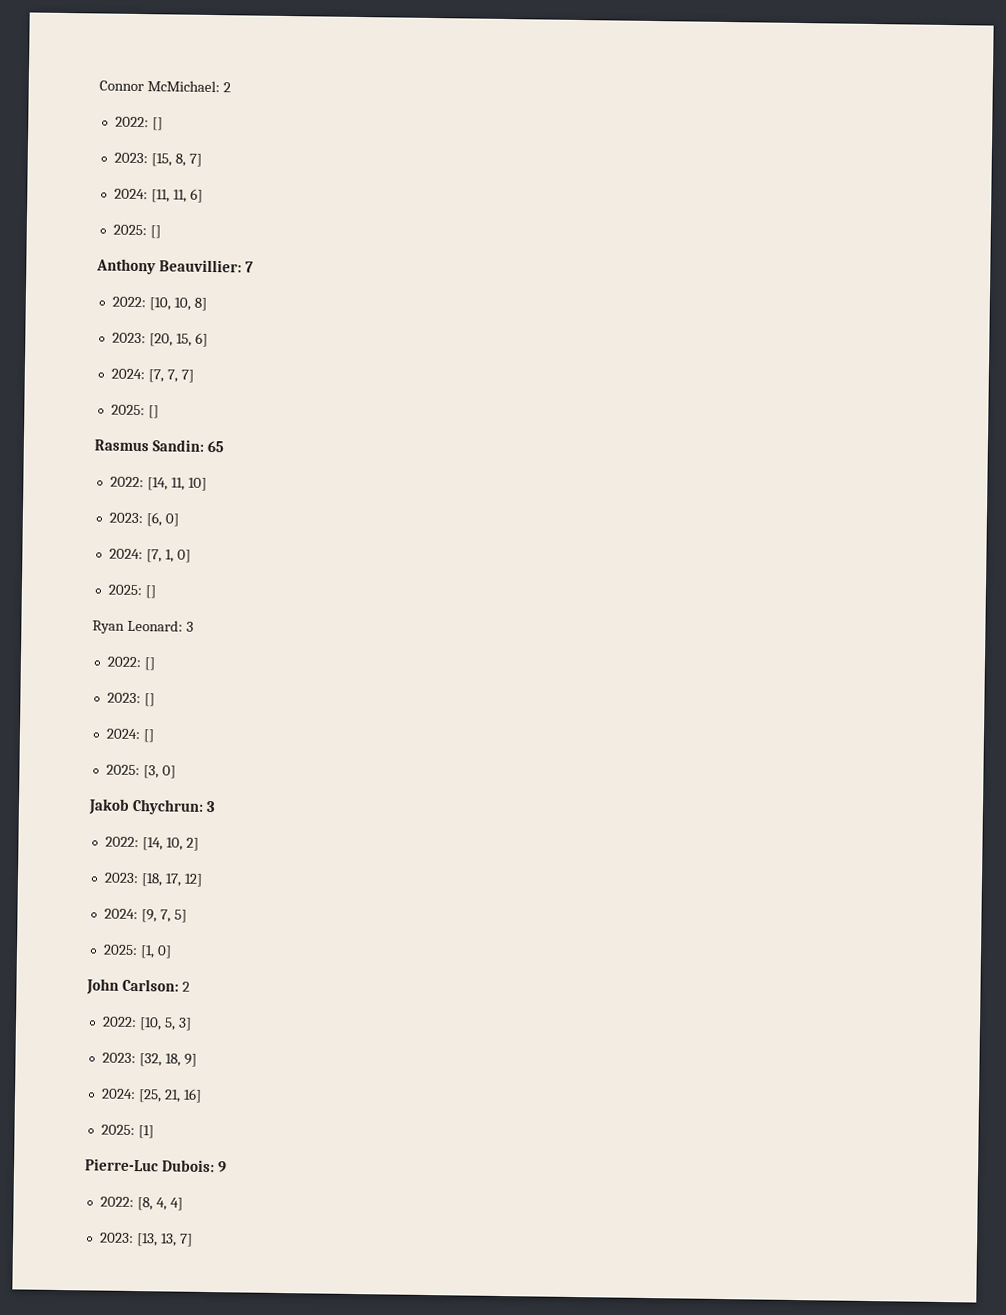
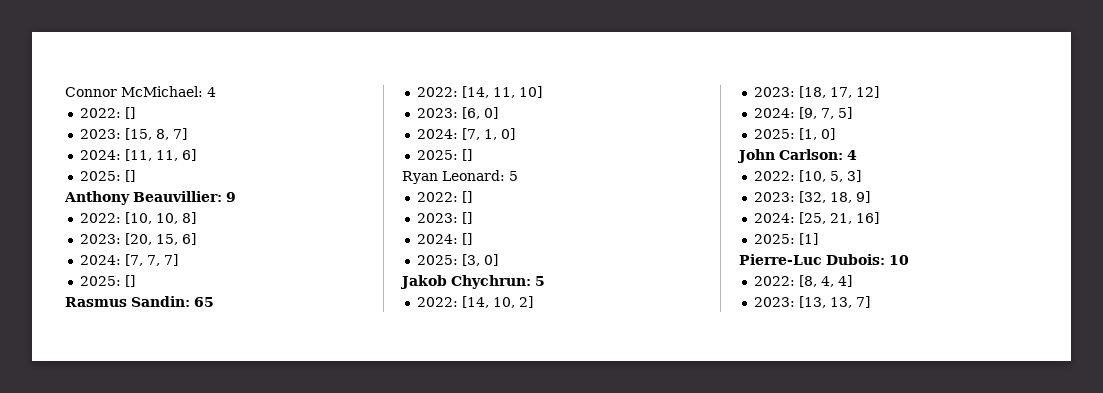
- Connor McMichael: 2
+ Connor McMichael: 4
- Anthony Beauvillier: 7
+ Anthony Beauvillier: 9
- Ryan Leonard: 3
+ Ryan Leonard: 5
- Jakob Chychrun: 3
+ Jakob Chychrun: 5
- John Carlson: 2
+ John Carlson: 4
- Pierre-Luc Dubois: 9
+ Pierre-Luc Dubois: 10

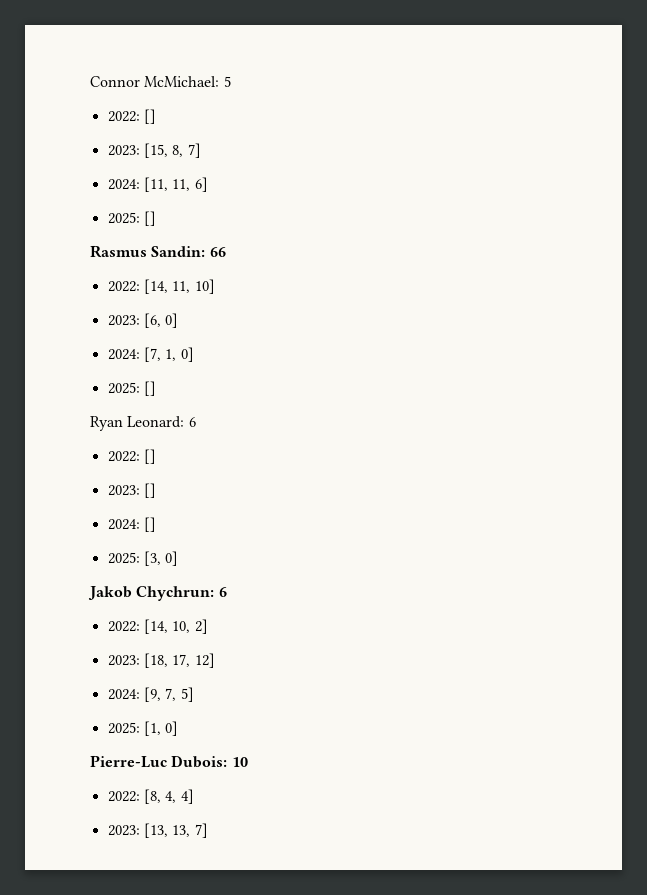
- Connor McMichael: 4
+ Connor McMichael: 5
- Anthony Beauvillier: 9
- 2022: [10, 10, 8]
- 2023: [20, 15, 6]
- 2024: [7, 7, 7]
- 2025: []
- Rasmus Sandin: 65
+ Rasmus Sandin: 66
- Ryan Leonard: 5
+ Ryan Leonard: 6
- Jakob Chychrun: 5
+ Jakob Chychrun: 6
- John Carlson: 4
- 2022: [10, 5, 3]
- 2023: [32, 18, 9]
- 2024: [25, 21, 16]
- 2025: [1]

